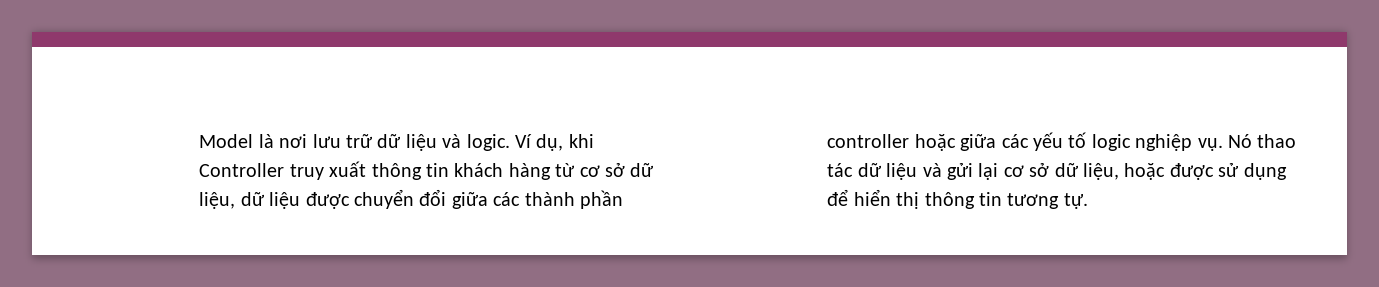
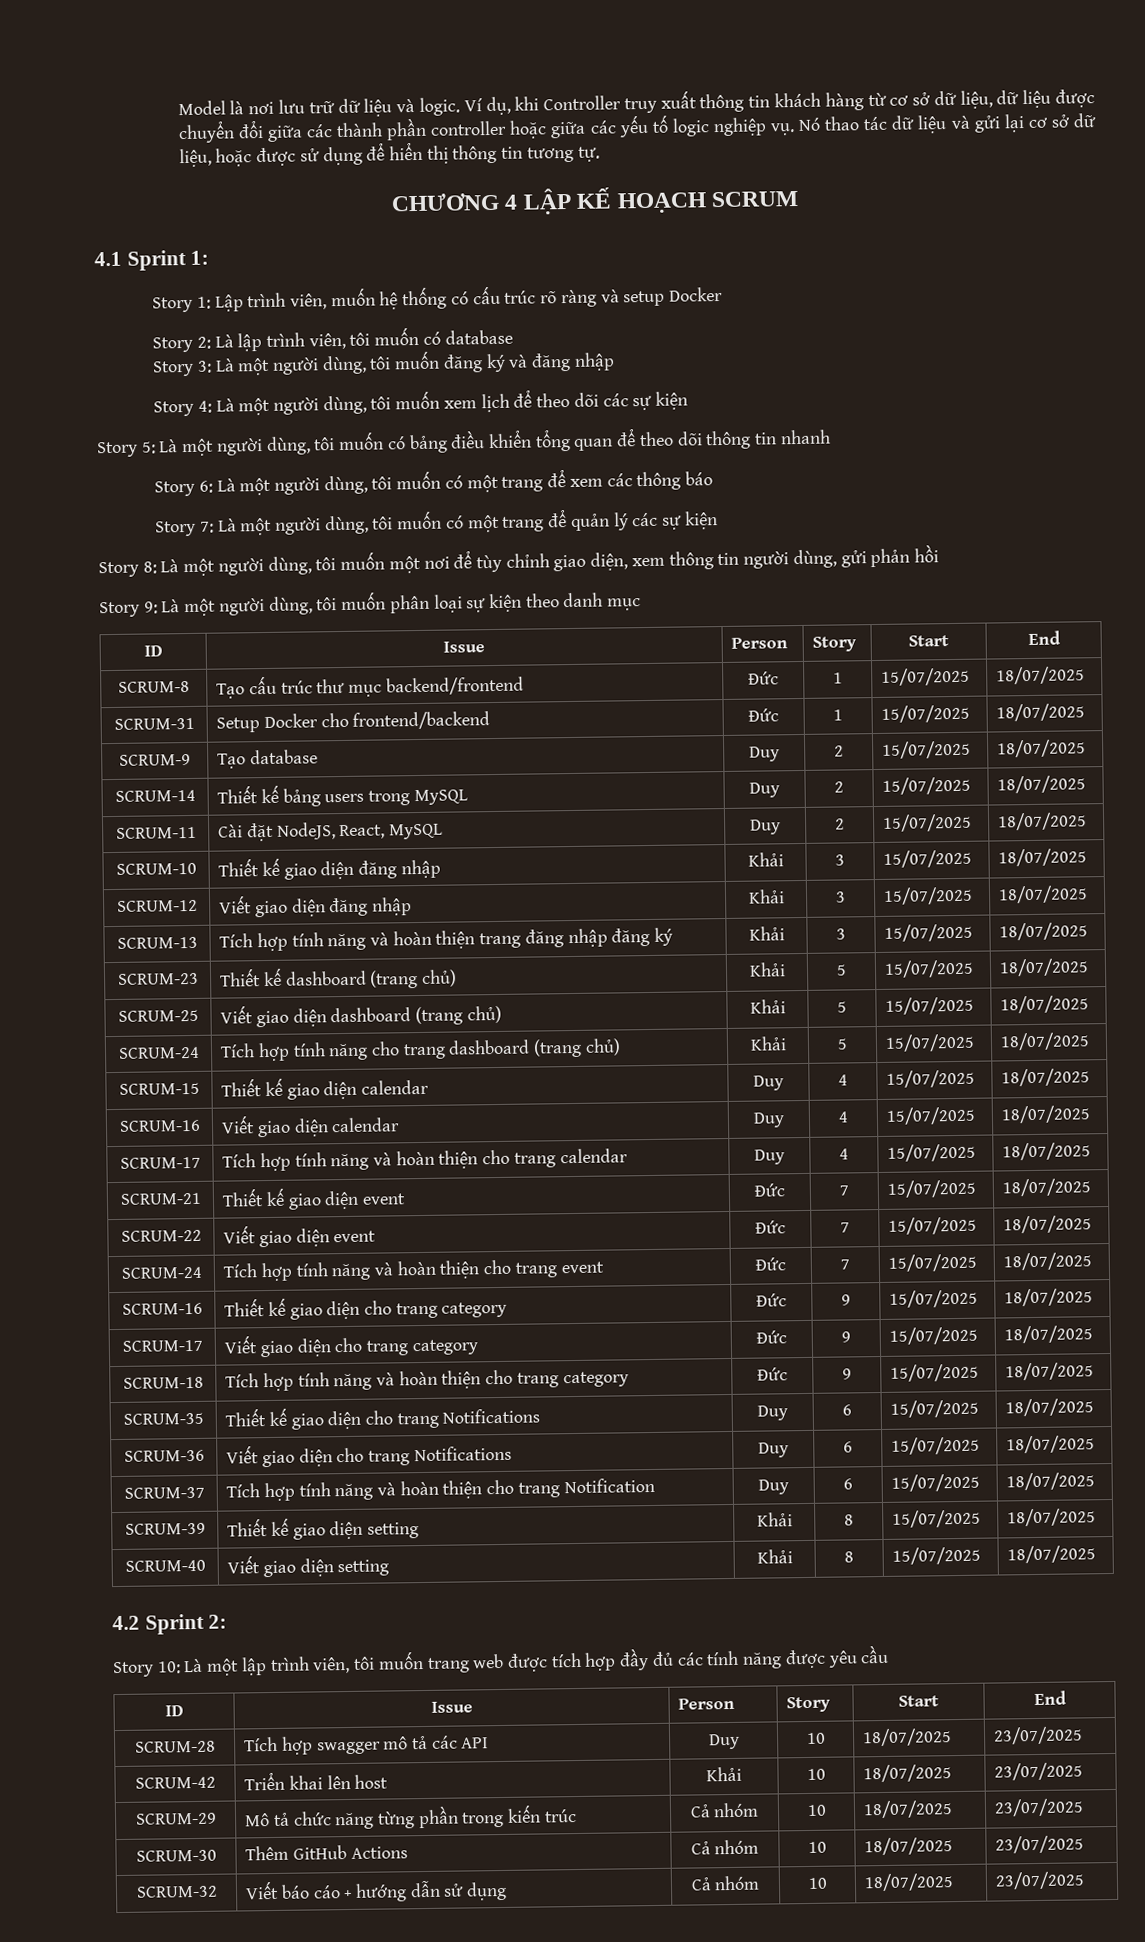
+ CHƯƠNG 4 LẬP KẾ HOẠCH SCRUM
+ 4.1 Sprint 1:
+ Story 1: Lập trình viên, muốn hệ thống có cấu trúc rõ ràng và setup Docker
+ Story 2: Là lập trình viên, tôi muốn có database
+ Story 3: Là một người dùng, tôi muốn đăng ký và đăng nhập
+ Story 4: Là một người dùng, tôi muốn xem lịch để theo dõi các sự kiện
+ Story 5: Là một người dùng, tôi muốn có bảng điều khiển tổng quan để theo dõi thông tin nhanh
+ Story 6: Là một người dùng, tôi muốn có một trang để xem các thông báo
+ Story 7: Là một người dùng, tôi muốn có một trang để quản lý các sự kiện
+ Story 8: Là một người dùng, tôi muốn một nơi để tùy chỉnh giao diện, xem thông tin người dùng, gửi phản hồi
+ Story 9: Là một người dùng, tôi muốn phân loại sự kiện theo danh mục
+ ID | Issue | Person | Story | Start | End
+ SCRUM-8 | Tạo cấu trúc thư mục backend/frontend | Đức | 1 | 15/07/2025 | 18/07/2025
+ SCRUM-31 | Setup Docker cho frontend/backend | Đức | 1 | 15/07/2025 | 18/07/2025
+ SCRUM-9 | Tạo database | Duy | 2 | 15/07/2025 | 18/07/2025
+ SCRUM-14 | Thiết kế bảng users trong MySQL | Duy | 2 | 15/07/2025 | 18/07/2025
+ SCRUM-11 | Cài đặt NodeJS, React, MySQL | Duy | 2 | 15/07/2025 | 18/07/2025
+ SCRUM-10 | Thiết kế giao diện đăng nhập | Khải | 3 | 15/07/2025 | 18/07/2025
+ SCRUM-12 | Viết giao diện đăng nhập | Khải | 3 | 15/07/2025 | 18/07/2025
+ SCRUM-13 | Tích hợp tính năng và hoàn thiện trang đăng nhập đăng ký | Khải | 3 | 15/07/2025 | 18/07/2025
+ SCRUM-23 | Thiết kế dashboard (trang chủ) | Khải | 5 | 15/07/2025 | 18/07/2025
+ SCRUM-25 | Viết giao diện dashboard (trang chủ) | Khải | 5 | 15/07/2025 | 18/07/2025
+ SCRUM-24 | Tích hợp tính năng cho trang dashboard (trang chủ) | Khải | 5 | 15/07/2025 | 18/07/2025
+ SCRUM-15 | Thiết kế giao diện calendar | Duy | 4 | 15/07/2025 | 18/07/2025
+ SCRUM-16 | Viết giao diện calendar | Duy | 4 | 15/07/2025 | 18/07/2025
+ SCRUM-17 | Tích hợp tính năng và hoàn thiện cho trang calendar | Duy | 4 | 15/07/2025 | 18/07/2025
+ SCRUM-21 | Thiết kế giao diện event | Đức | 7 | 15/07/2025 | 18/07/2025
+ SCRUM-22 | Viết giao diện event | Đức | 7 | 15/07/2025 | 18/07/2025
+ SCRUM-24 | Tích hợp tính năng và hoàn thiện cho trang event | Đức | 7 | 15/07/2025 | 18/07/2025
+ SCRUM-16 | Thiết kế giao diện cho trang category | Đức | 9 | 15/07/2025 | 18/07/2025
+ SCRUM-17 | Viết giao diện cho trang category | Đức | 9 | 15/07/2025 | 18/07/2025
+ SCRUM-18 | Tích hợp tính năng và hoàn thiện cho trang category | Đức | 9 | 15/07/2025 | 18/07/2025
+ SCRUM-35 | Thiết kế giao diện cho trang Notifications | Duy | 6 | 15/07/2025 | 18/07/2025
+ SCRUM-36 | Viết giao diện cho trang Notifications | Duy | 6 | 15/07/2025 | 18/07/2025
+ SCRUM-37 | Tích hợp tính năng và hoàn thiện cho trang Notification | Duy | 6 | 15/07/2025 | 18/07/2025
+ SCRUM-39 | Thiết kế giao diện setting | Khải | 8 | 15/07/2025 | 18/07/2025
+ SCRUM-40 | Viết giao diện setting | Khải | 8 | 15/07/2025 | 18/07/2025
+ 4.2 Sprint 2:
+ Story 10: Là một lập trình viên, tôi muốn trang web được tích hợp đầy đủ các tính năng được yêu cầu
+ ID | Issue | Person | Story | Start | End
+ SCRUM-28 | Tích hợp swagger mô tả các API | Duy | 10 | 18/07/2025 | 23/07/2025
+ SCRUM-42 | Triển khai lên host | Khải | 10 | 18/07/2025 | 23/07/2025
+ SCRUM-29 | Mô tả chức năng từng phần trong kiến trúc | Cả nhóm | 10 | 18/07/2025 | 23/07/2025
+ SCRUM-30 | Thêm GitHub Actions | Cả nhóm | 10 | 18/07/2025 | 23/07/2025
+ SCRUM-32 | Viết báo cáo + hướng dẫn sử dụng | Cả nhóm | 10 | 18/07/2025 | 23/07/2025

